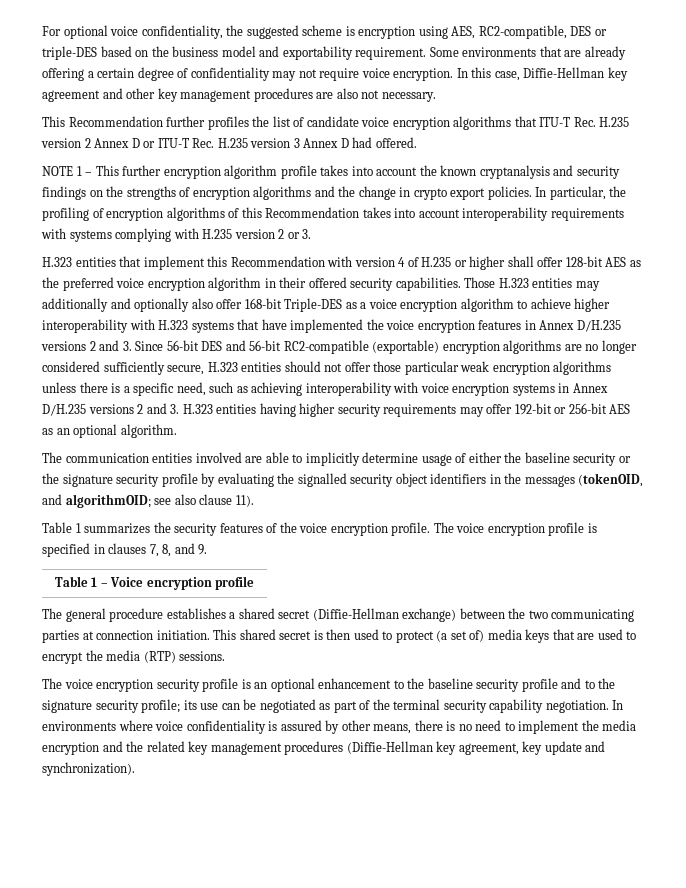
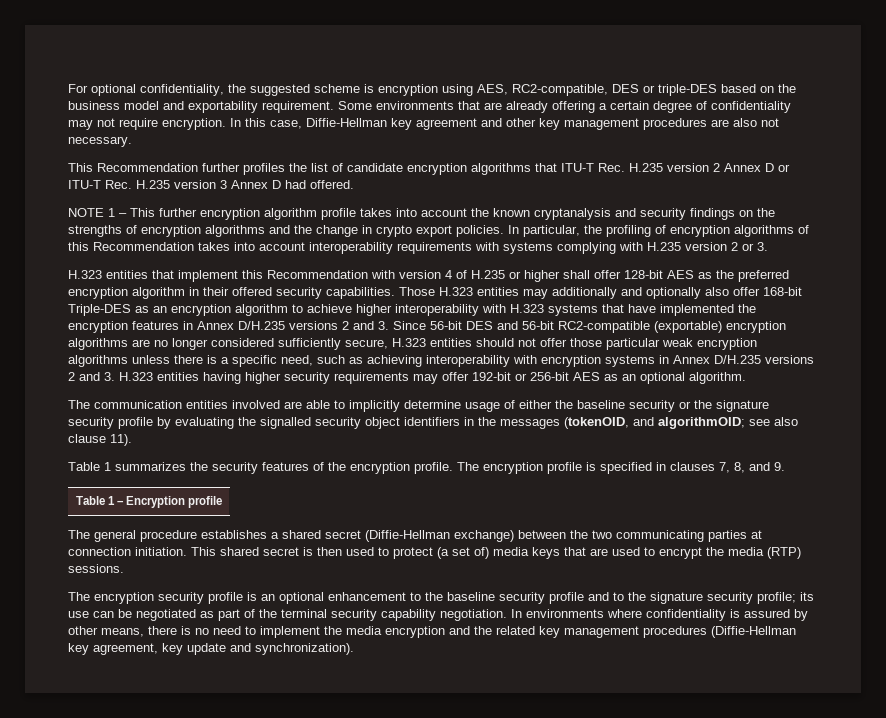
- For optional voice confidentiality, the suggested scheme is encryption using AES, RC2-compatible, DES or triple-DES based on the business model and exportability requirement.
+ For optional confidentiality, the suggested scheme is encryption using AES, RC2-compatible, DES or triple-DES based on the business model and exportability requirement.
- Some environments that are already offering a certain degree of confidentiality may not require voice encryption.
+ Some environments that are already offering a certain degree of confidentiality may not require encryption.
- This Recommendation further profiles the list of candidate voice encryption algorithms that ITU-T Rec. H.235 version 2 Annex D or ITU-T Rec. H.235 version 3 Annex D had offered.
+ This Recommendation further profiles the list of candidate encryption algorithms that ITU-T Rec. H.235 version 2 Annex D or ITU-T Rec. H.235 version 3 Annex D had offered.
- H.323 entities that implement this Recommendation with version 4 of H.235 or higher shall offer 128-bit AES as the preferred voice encryption algorithm in their offered security capabilities.
+ H.323 entities that implement this Recommendation with version 4 of H.235 or higher shall offer 128-bit AES as the preferred encryption algorithm in their offered security capabilities.
- Those H.323 entities may additionally and optionally also offer 168-bit Triple-DES as a voice encryption algorithm to achieve higher interoperability with H.323 systems that have implemented the voice encryption features in Annex D/H.235 versions 2 and 3. Since 56-bit DES and 56-bit RC2-compatible (exportable) encryption algorithms are no longer considered sufficiently secure, H.323 entities should not offer those particular weak encryption algorithms unless there is a specific need, such as achieving interoperability with voice encryption systems in Annex D/H.235 versions 2 and 3. H.323 entities having higher security requirements may offer 192-bit or 256-bit AES as an optional algorithm.
+ Those H.323 entities may additionally and optionally also offer 168-bit Triple-DES as an encryption algorithm to achieve higher interoperability with H.323 systems that have implemented the encryption features in Annex D/H.235 versions 2 and 3. Since 56-bit DES and 56-bit RC2-compatible (exportable) encryption algorithms are no longer considered sufficiently secure, H.323 entities should not offer those particular weak encryption algorithms unless there is a specific need, such as achieving interoperability with encryption systems in Annex D/H.235 versions 2 and 3. H.323 entities having higher security requirements may offer 192-bit or 256-bit AES as an optional algorithm.
- Table 1 summarizes the security features of the voice encryption profile.
+ Table 1 summarizes the security features of the encryption profile.
- The voice encryption profile is specified in clauses 7, 8, and 9.
+ The encryption profile is specified in clauses 7, 8, and 9.
- Table 1 – Voice encryption profile
+ Table 1 – Encryption profile
- The voice encryption security profile is an optional enhancement to the baseline security profile and to the signature security profile; its use can be negotiated as part of the terminal security capability negotiation.
+ The encryption security profile is an optional enhancement to the baseline security profile and to the signature security profile; its use can be negotiated as part of the terminal security capability negotiation.
- In environments where voice confidentiality is assured by other means, there is no need to implement the media encryption and the related key management procedures (Diffie-Hellman key agreement, key update and synchronization).
+ In environments where confidentiality is assured by other means, there is no need to implement the media encryption and the related key management procedures (Diffie-Hellman key agreement, key update and synchronization).

